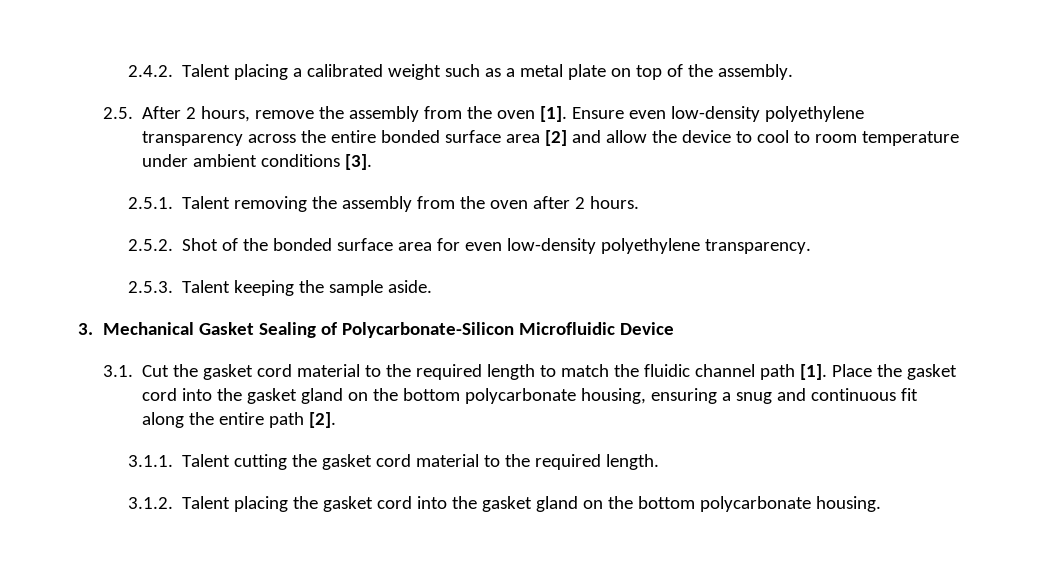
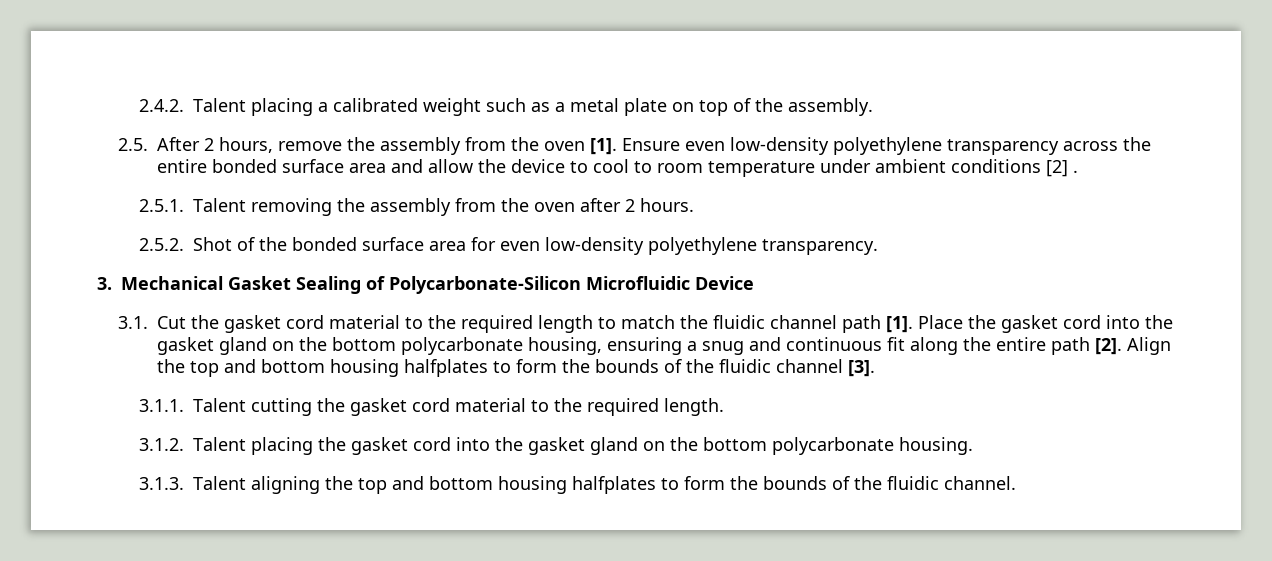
- Ensure even low-density polyethylene transparency across the entire bonded surface area [2] and allow the device to cool to room temperature under ambient conditions [3].
+ Ensure even low-density polyethylene transparency across the entire bonded surface area and allow the device to cool to room temperature under ambient conditions [2] .
- 2.5.3. Talent keeping the sample aside.
+ Align the top and bottom housing halfplates to form the bounds of the fluidic channel [3].
+ 3.1.3. Talent aligning the top and bottom housing halfplates to form the bounds of the fluidic channel.

